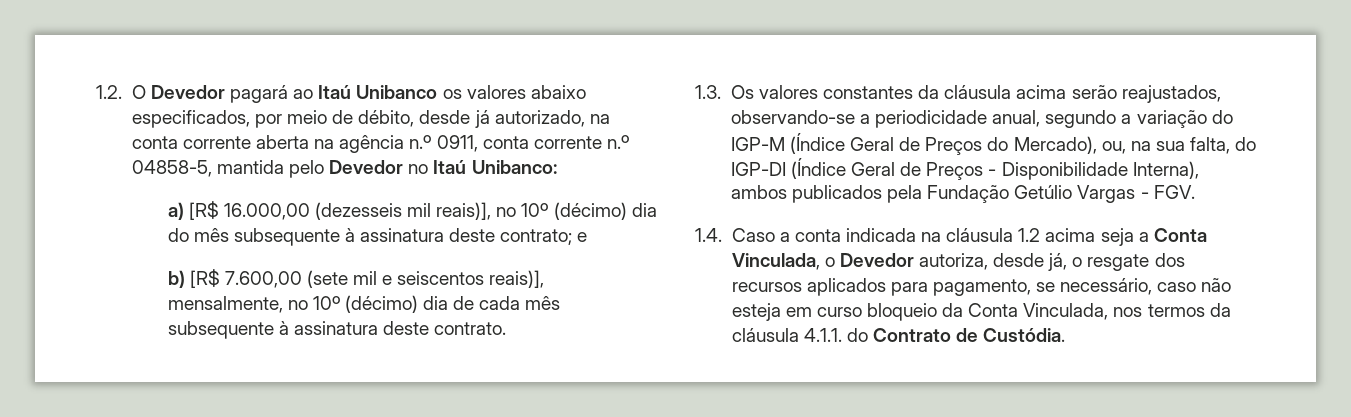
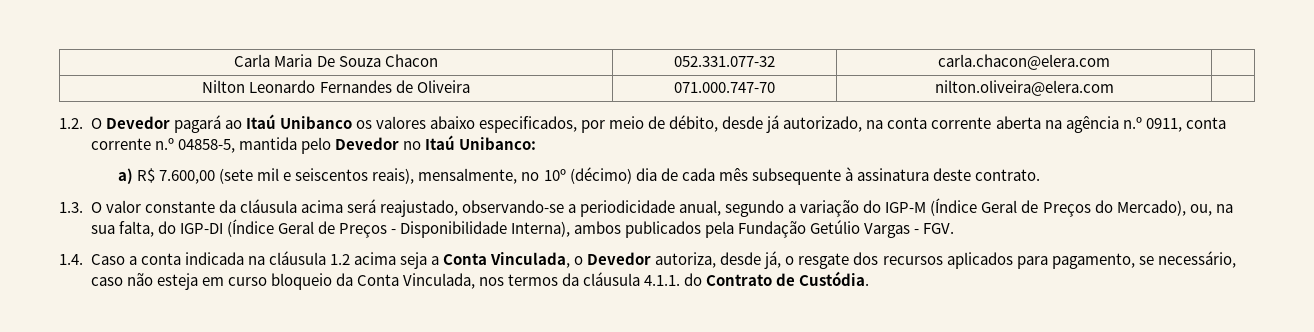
+ Carla Maria De Souza Chacon | 052.331.077-32 | carla.chacon@elera.com |
+ Nilton Leonardo Fernandes de Oliveira | 071.000.747-70 | nilton.oliveira@elera.com |
- a) [R$ 16.000,00 (dezesseis mil reais)], no 10º (décimo) dia do mês subsequente à assinatura deste contrato; e
- b) [R$ 7.600,00 (sete mil e seiscentos reais)], mensalmente, no 10º (décimo) dia de cada mês subsequente à assinatura deste contrato.
+ a) R$ 7.600,00 (sete mil e seiscentos reais), mensalmente, no 10º (décimo) dia de cada mês subsequente à assinatura deste contrato.
- 1.3. Os valores constantes da cláusula acima serão reajustados, observando-se a periodicidade anual, segundo a variação do IGP-M (Índice Geral de Preços do Mercado), ou, na sua falta, do IGP-DI (Índice Geral de Preços - Disponibilidade Interna), ambos publicados pela Fundação Getúlio Vargas - FGV.
+ 1.3. O valor constante da cláusula acima será reajustado, observando-se a periodicidade anual, segundo a variação do IGP-M (Índice Geral de Preços do Mercado), ou, na sua falta, do IGP-DI (Índice Geral de Preços - Disponibilidade Interna), ambos publicados pela Fundação Getúlio Vargas - FGV.

